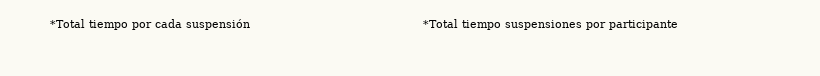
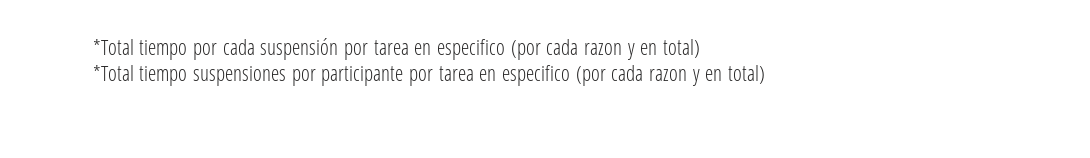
- *Total tiempo por cada suspensión
+ *Total tiempo por cada suspensión por tarea en especifico (por cada razon y en total)
- *Total tiempo suspensiones por participante
+ *Total tiempo suspensiones por participante por tarea en especifico (por cada razon y en total)

